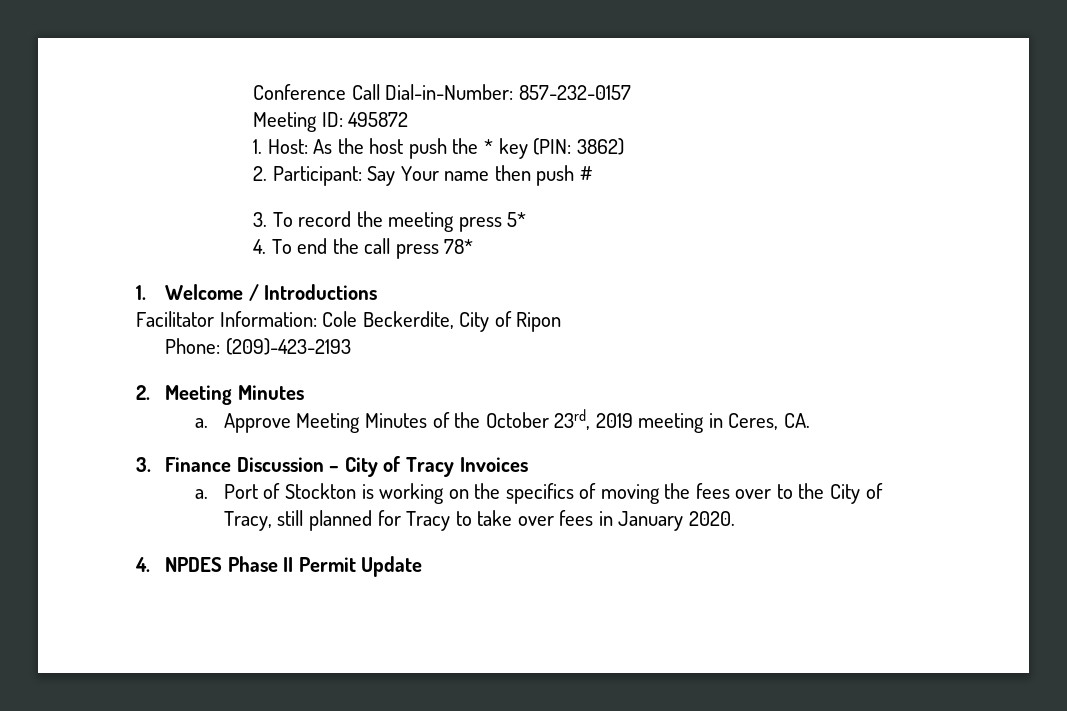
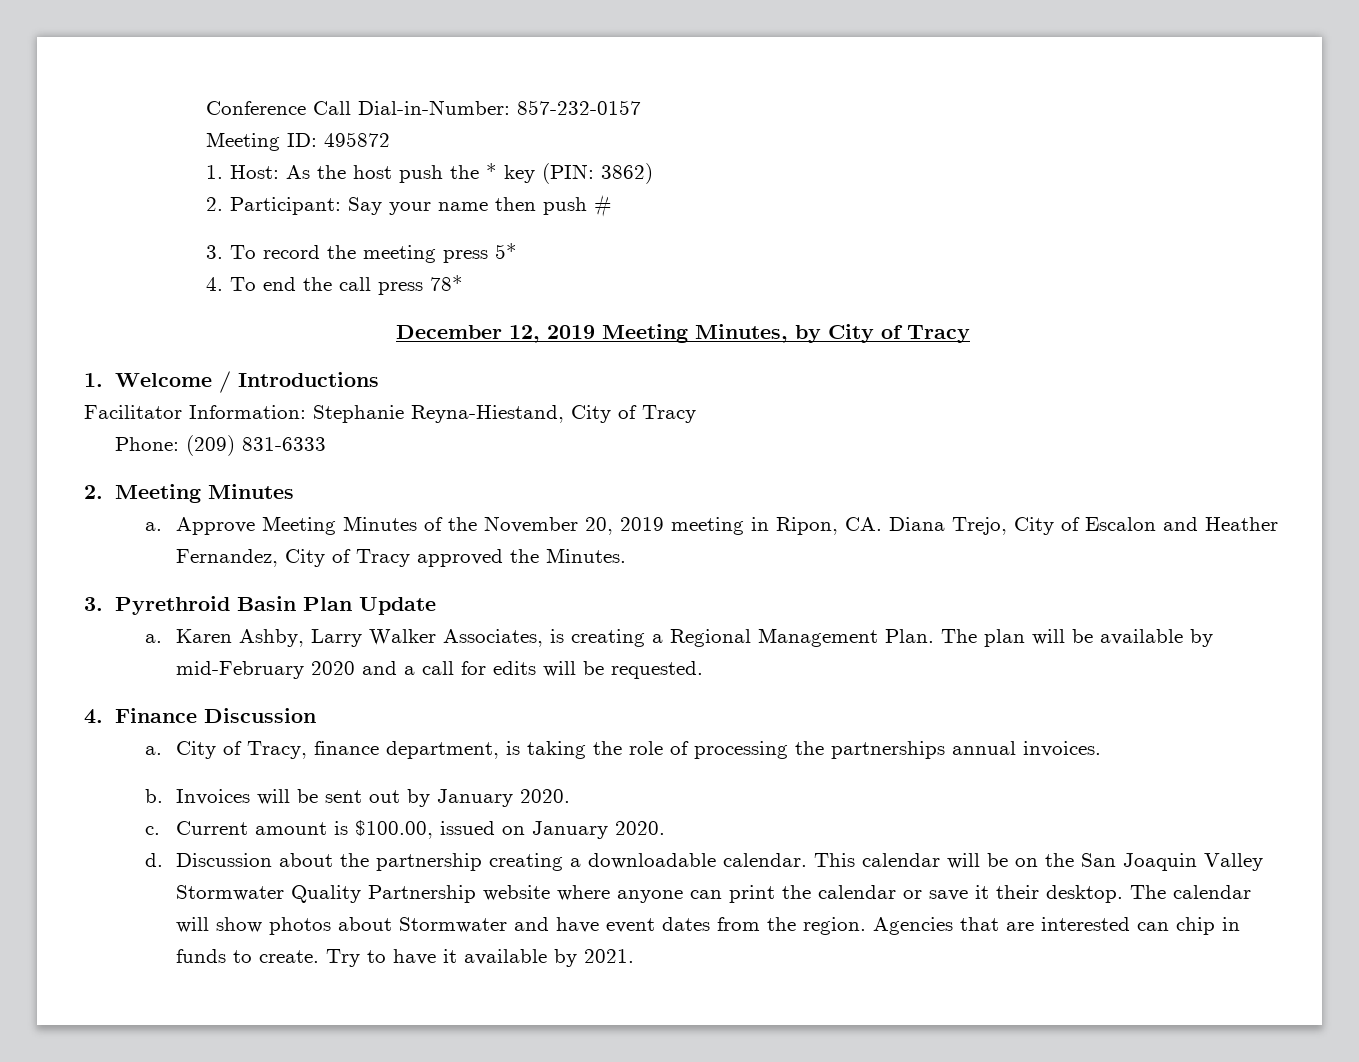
- 2. Participant: Say Your name then push #
+ 2. Participant: Say your name then push #
+ December 12, 2019 Meeting Minutes, by City of Tracy
- Facilitator Information: Cole Beckerdite, City of Ripon
+ Facilitator Information: Stephanie Reyna-Hiestand, City of Tracy
- Phone: (209)-423-2193
+ Phone: (209) 831-6333
- Approve Meeting Minutes of the October 23rd, 2019 meeting in Ceres, CA.
- 3. Finance Discussion – City of Tracy Invoices
- a. Port of Stockton is working on the specifics of moving the fees over to the City of Tracy, still planned for Tracy to take over fees in January 2020.
- 4. NPDES Phase II Permit Update
+ Approve Meeting Minutes of the November 20, 2019 meeting in Ripon, CA. Diana Trejo, City of Escalon and Heather Fernandez, City of Tracy approved the Minutes.
+ 3. Pyrethroid Basin Plan Update
+ a. Karen Ashby, Larry Walker Associates, is creating a Regional Management Plan. The plan will be available by mid-February 2020 and a call for edits will be requested.
+ 4. Finance Discussion
+ a. City of Tracy, finance department, is taking the role of processing the partnerships annual invoices.
+ b. Invoices will be sent out by January 2020.
+ c. Current amount is $100.00, issued on January 2020.
+ d. Discussion about the partnership creating a downloadable calendar. This calendar will be on the San Joaquin Valley Stormwater Quality Partnership website where anyone can print the calendar or save it their desktop. The calendar will show photos about Stormwater and have event dates from the region. Agencies that are interested can chip in funds to create. Try to have it available by 2021.

